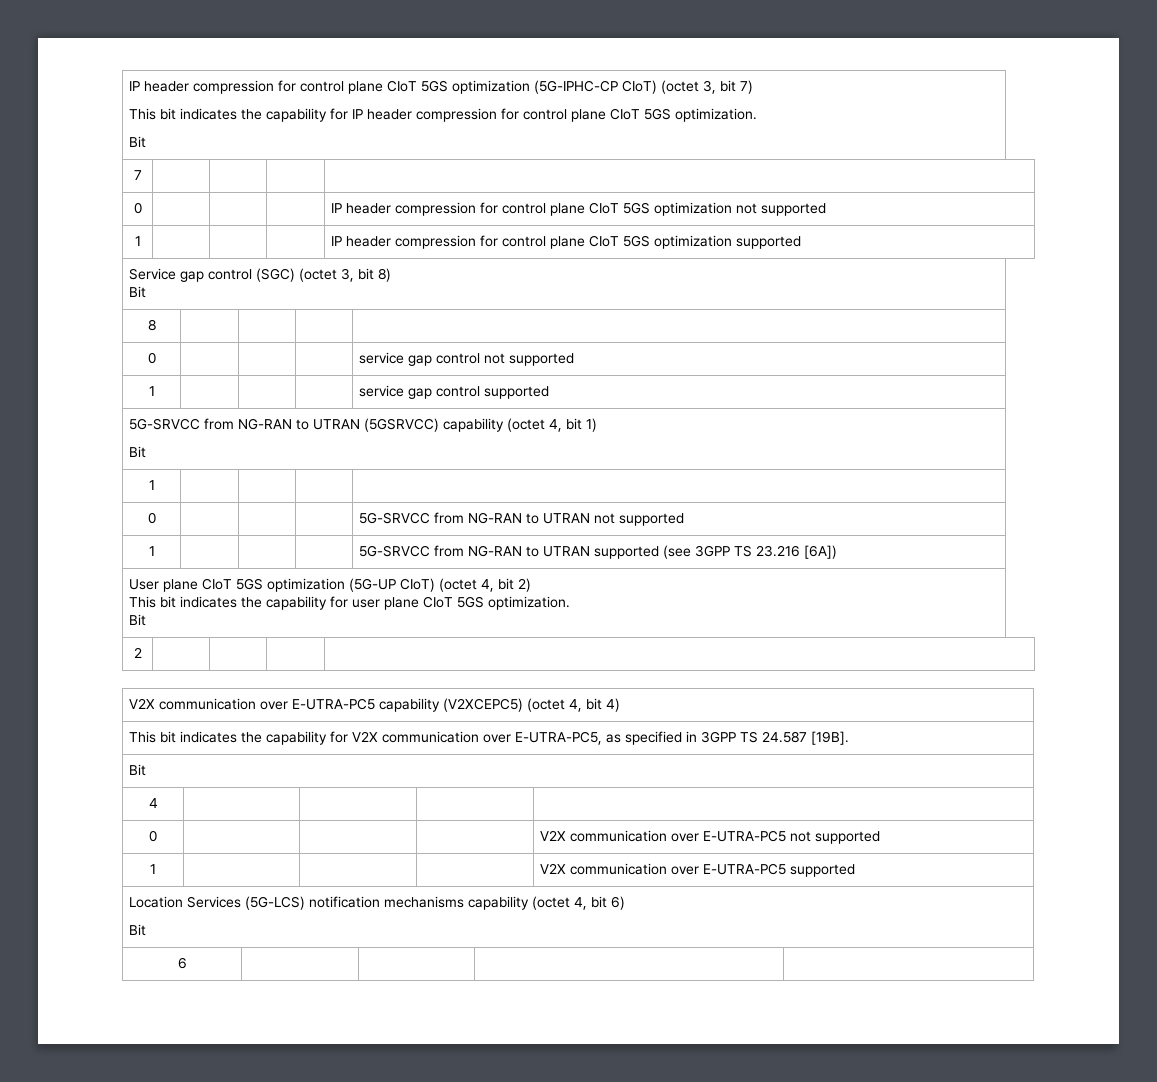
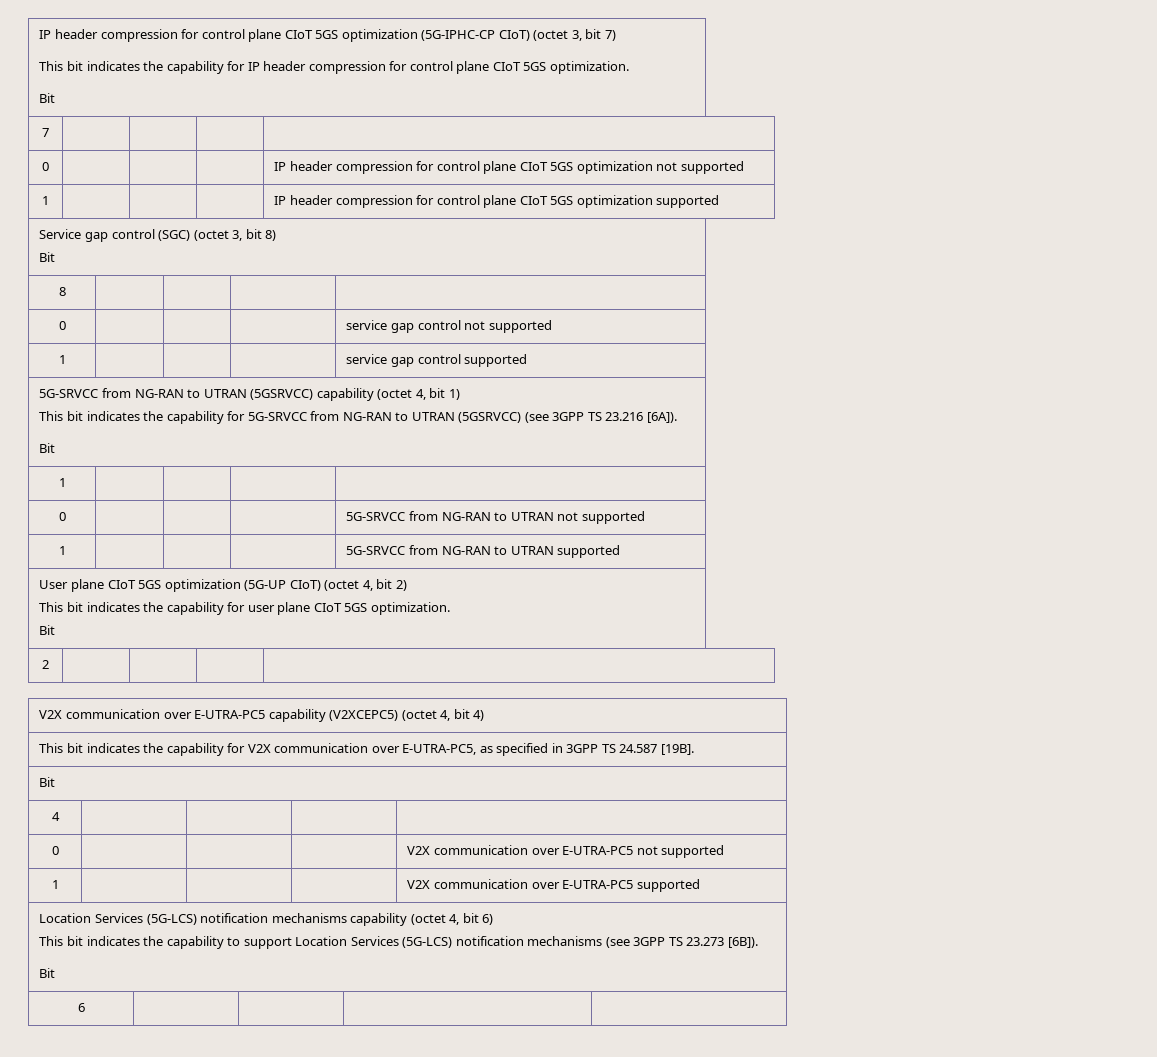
  5G-SRVCC from NG-RAN to UTRAN (5GSRVCC) capability (octet 4, bit 1)
+ This bit indicates the capability for 5G-SRVCC from NG-RAN to UTRAN (5GSRVCC) (see 3GPP TS 23.216 [6A]).
- 1 | | | | 5G-SRVCC from NG-RAN to UTRAN supported (see 3GPP TS 23.216 [6A])
+ 1 | | | | 5G-SRVCC from NG-RAN to UTRAN supported
  Location Services (5G-LCS) notification mechanisms capability (octet 4, bit 6)
+ This bit indicates the capability to support Location Services (5G-LCS) notification mechanisms (see 3GPP TS 23.273 [6B]).

